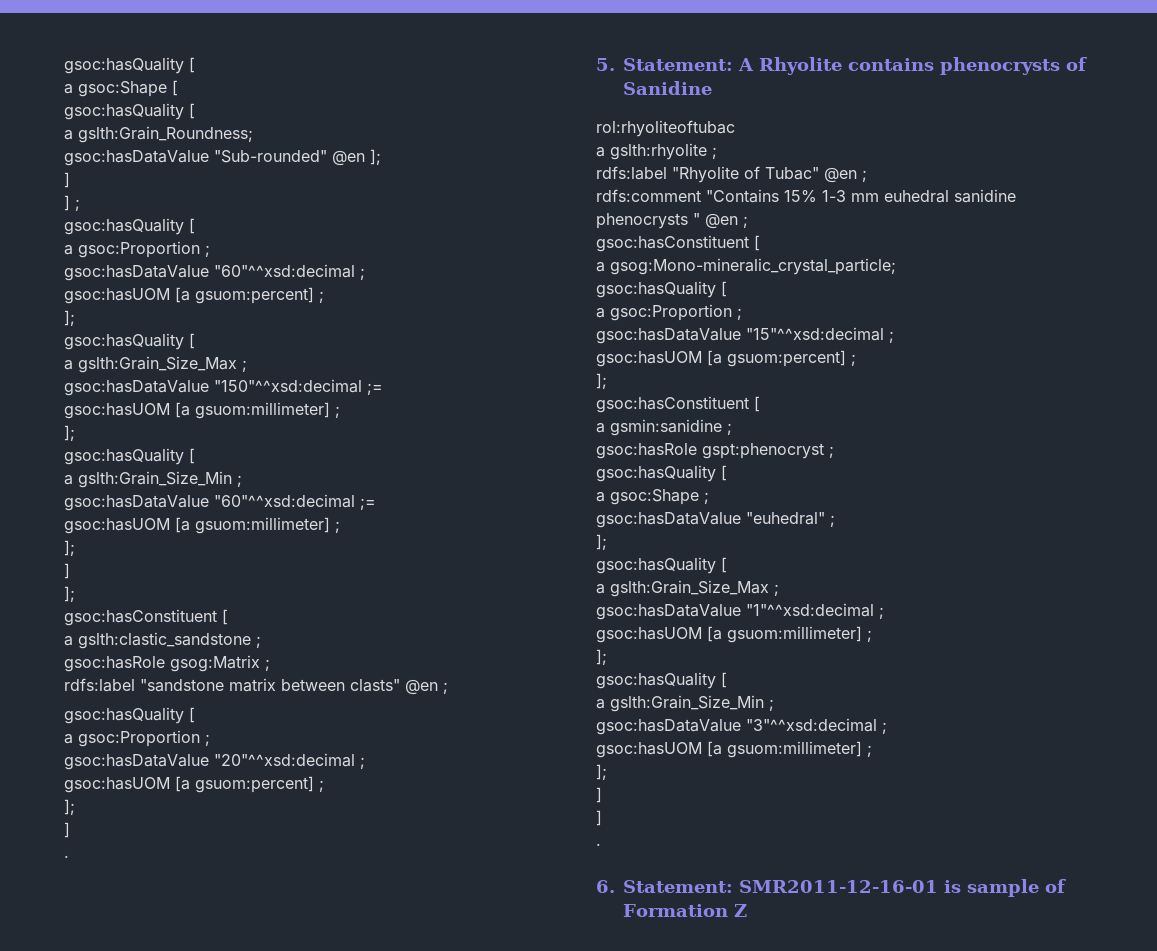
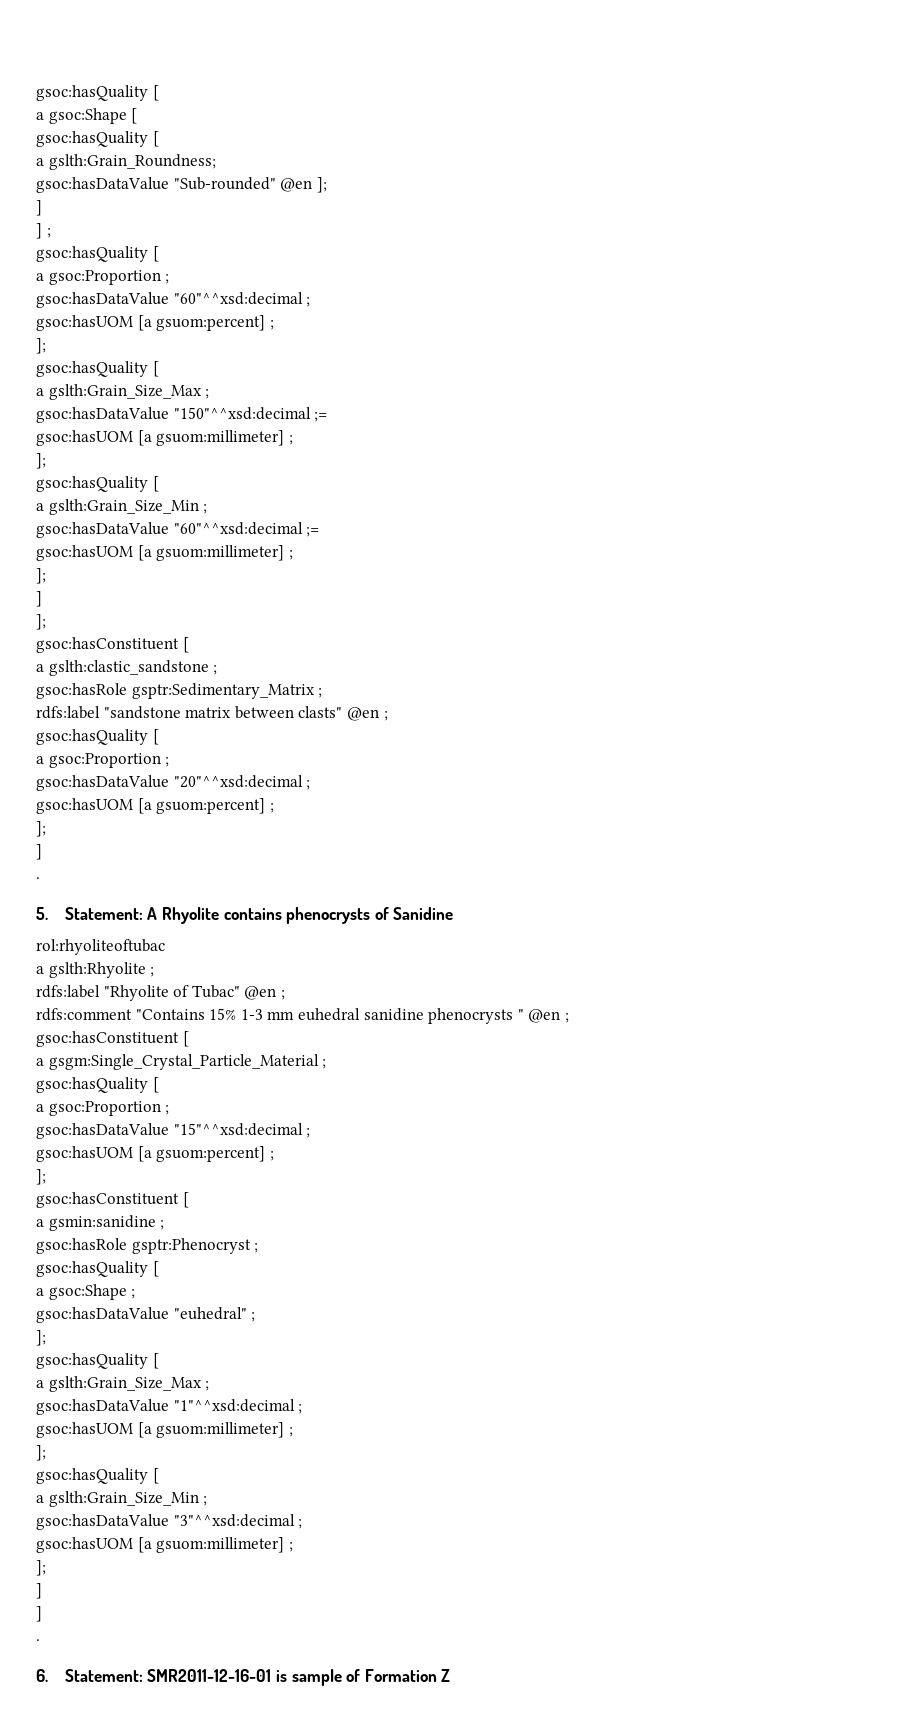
- gsoc:hasRole gsog:Matrix ;
+ gsoc:hasRole gsptr:Sedimentary_Matrix ;
- a gslth:rhyolite ;
+ a gslth:Rhyolite ;
- a gsog:Mono-mineralic_crystal_particle;
+ a gsgm:Single_Crystal_Particle_Material ;
- gsoc:hasRole gspt:phenocryst ;
+ gsoc:hasRole gsptr:Phenocryst ;

